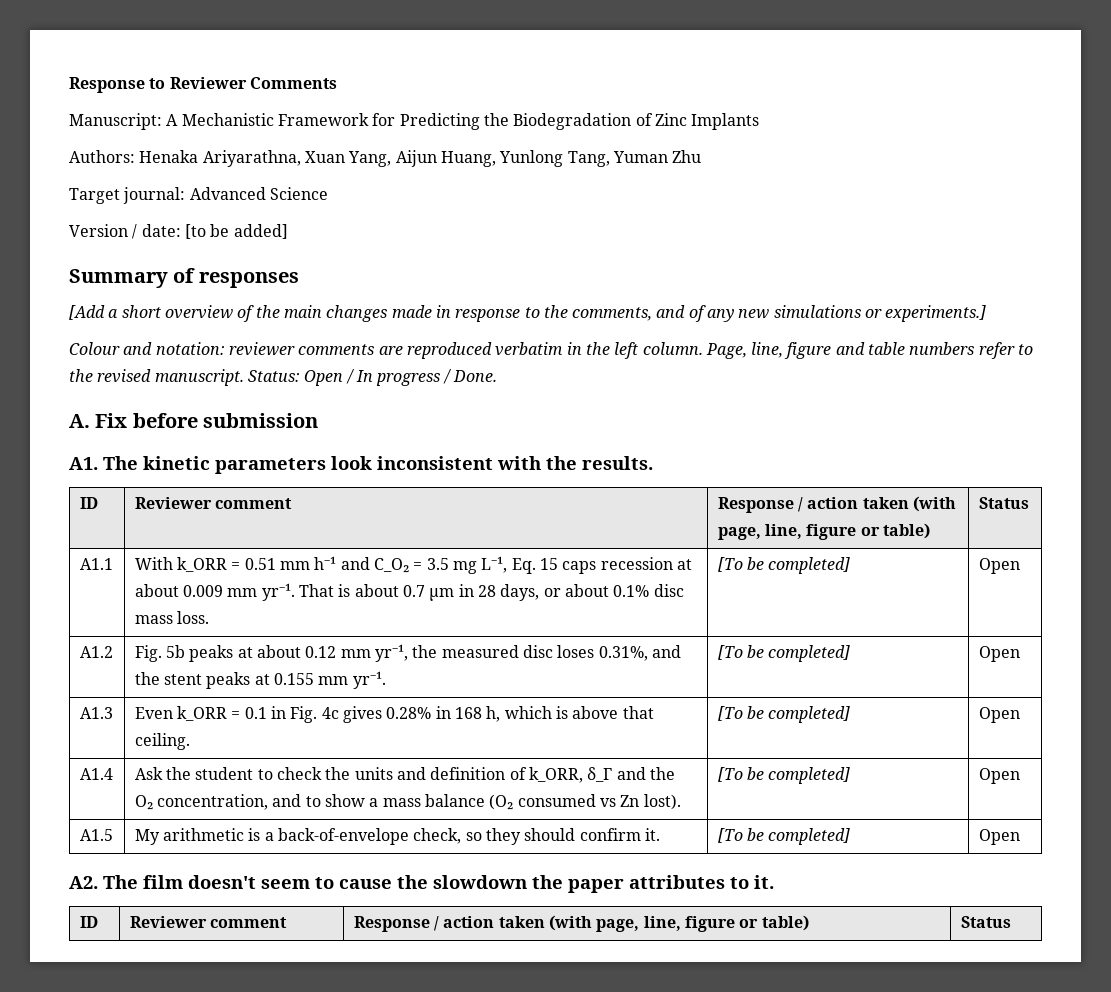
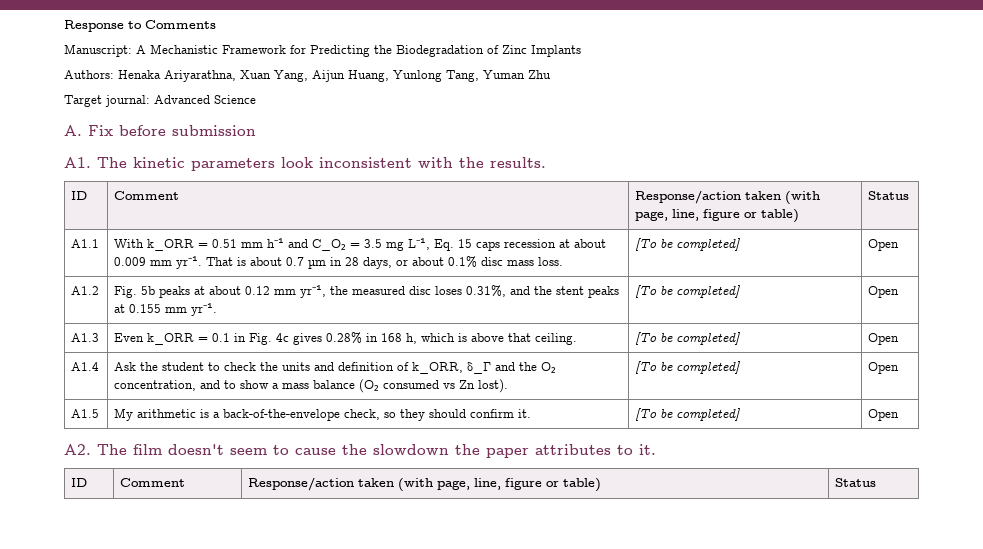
- Response to Reviewer Comments
+ Response to Comments
- Version / date: [to be added]
- Summary of responses
- [Add a short overview of the main changes made in response to the comments, and of any new simulations or experiments.]
- Colour and notation: reviewer comments are reproduced verbatim in the left column. Page, line, figure and table numbers refer to the revised manuscript. Status: Open / In progress / Done.
  A1. The kinetic parameters look inconsistent with the results.
- ID | Reviewer comment | Response / action taken (with page, line, figure or table) | Status
+ ID | Comment | Response/action taken (with page, line, figure or table) | Status
- A1.5 | My arithmetic is a back-of-envelope check, so they should confirm it. | [To be completed] | Open
+ A1.5 | My arithmetic is a back-of-the-envelope check, so they should confirm it. | [To be completed] | Open
  A2. The film doesn't seem to cause the slowdown the paper attributes to it.
- ID | Reviewer comment | Response / action taken (with page, line, figure or table) | Status
+ ID | Comment | Response/action taken (with page, line, figure or table) | Status

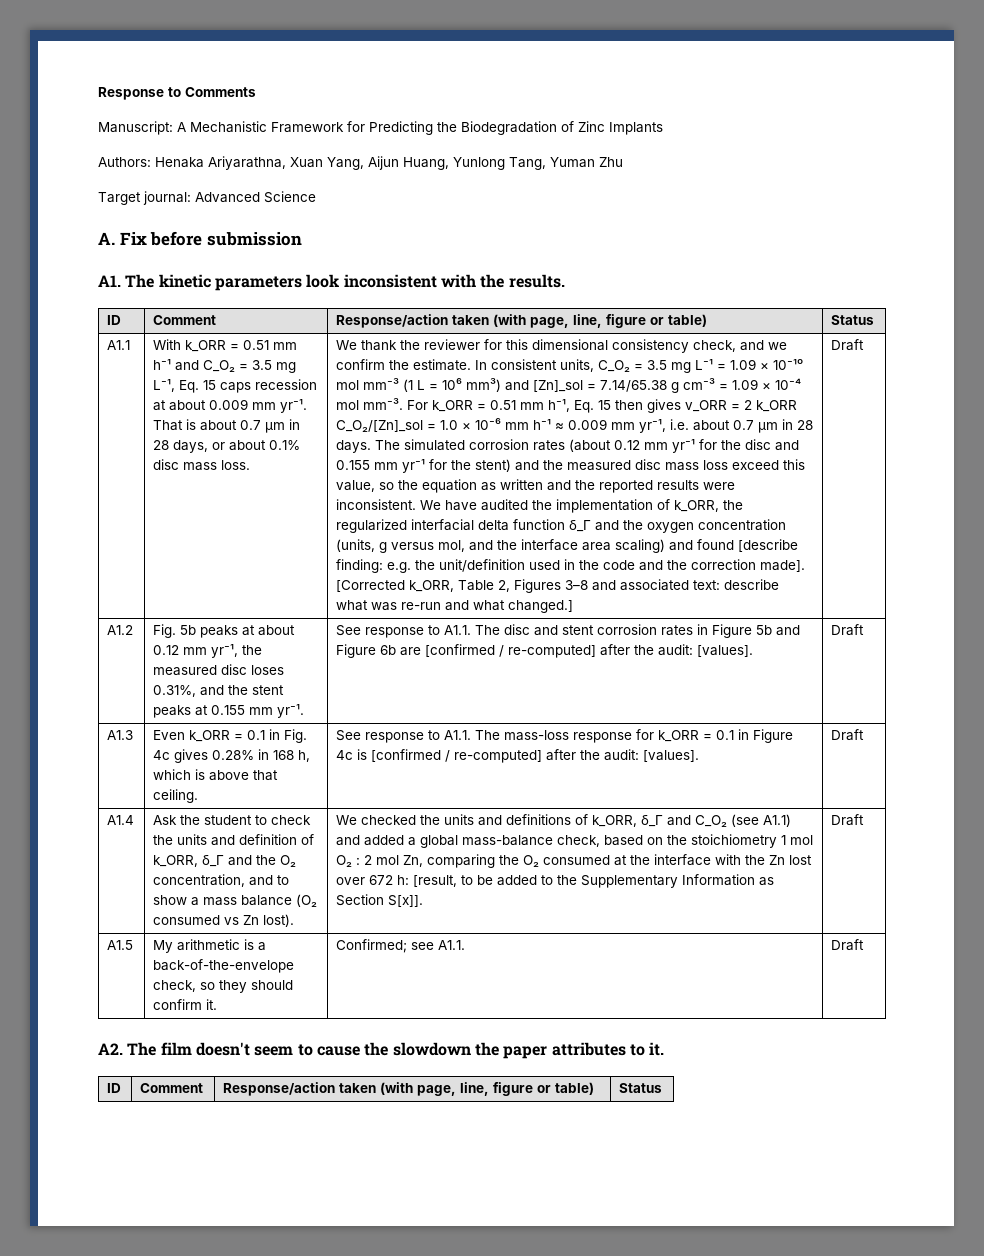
- That is about 0.7 µm in 28 days, or about 0.1% disc mass loss. | [To be completed] | Open
+ That is about 0.7 µm in 28 days, or about 0.1% disc mass loss. | We thank the reviewer for this dimensional consistency check, and we confirm the estimate. In consistent units, C_O₂ = 3.5 mg L⁻¹ = 1.09 × 10⁻¹⁰ mol mm⁻³ (1 L = 10⁶ mm³) and [Zn]_sol = 7.14/65.38 g cm⁻³ = 1.09 × 10⁻⁴ mol mm⁻³. For k_ORR = 0.51 mm h⁻¹, Eq. 15 then gives v_ORR = 2 k_ORR C_O₂/[Zn]_sol = 1.0 × 10⁻⁶ mm h⁻¹ ≈ 0.009 mm yr⁻¹, i.e. about 0.7 µm in 28 days. The simulated corrosion rates (about 0.12 mm yr⁻¹ for the disc and 0.155 mm yr⁻¹ for the stent) and the measured disc mass loss exceed this value, so the equation as written and the reported results were inconsistent. We have audited the implementation of k_ORR, the regularized interfacial delta function δ_Γ and the oxygen concentration (units, g versus mol, and the interface area scaling) and found [describe finding: e.g. the unit/definition used in the code and the correction made]. [Corrected k_ORR, Table 2, Figures 3–8 and associated text: describe what was re-run and what changed.] | Draft
- Fig. 5b peaks at about 0.12 mm yr⁻¹, the measured disc loses 0.31%, and the stent peaks at 0.155 mm yr⁻¹. | [To be completed] | Open
+ Fig. 5b peaks at about 0.12 mm yr⁻¹, the measured disc loses 0.31%, and the stent peaks at 0.155 mm yr⁻¹. | See response to A1.1. The disc and stent corrosion rates in Figure 5b and Figure 6b are [confirmed / re-computed] after the audit: [values]. | Draft
- Even k_ORR = 0.1 in Fig. 4c gives 0.28% in 168 h, which is above that ceiling. | [To be completed] | Open
+ Even k_ORR = 0.1 in Fig. 4c gives 0.28% in 168 h, which is above that ceiling. | See response to A1.1. The mass-loss response for k_ORR = 0.1 in Figure 4c is [confirmed / re-computed] after the audit: [values]. | Draft
- Ask the student to check the units and definition of k_ORR, δ_Γ and the O₂ concentration, and to show a mass balance (O₂ consumed vs Zn lost). | [To be completed] | Open
+ Ask the student to check the units and definition of k_ORR, δ_Γ and the O₂ concentration, and to show a mass balance (O₂ consumed vs Zn lost). | We checked the units and definitions of k_ORR, δ_Γ and C_O₂ (see A1.1) and added a global mass-balance check, based on the stoichiometry 1 mol O₂ : 2 mol Zn, comparing the O₂ consumed at the interface with the Zn lost over 672 h: [result, to be added to the Supplementary Information as Section S[x]]. | Draft
- A1.5 | My arithmetic is a back-of-the-envelope check, so they should confirm it. | [To be completed] | Open
+ A1.5 | My arithmetic is a back-of-the-envelope check, so they should confirm it. | Confirmed; see A1.1. | Draft

